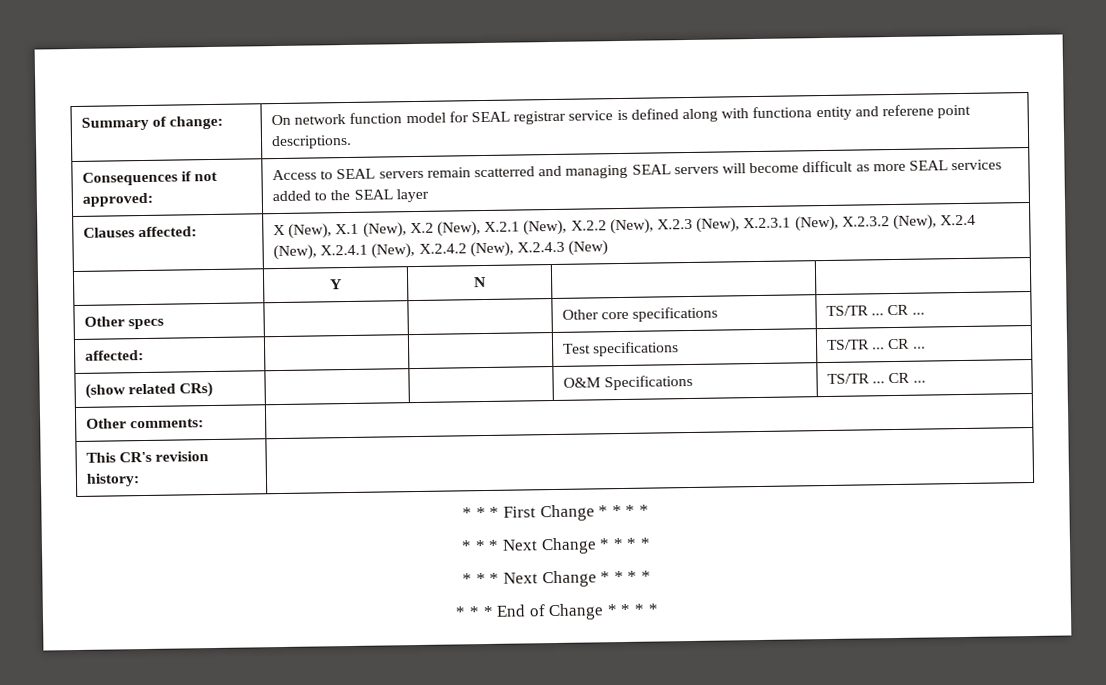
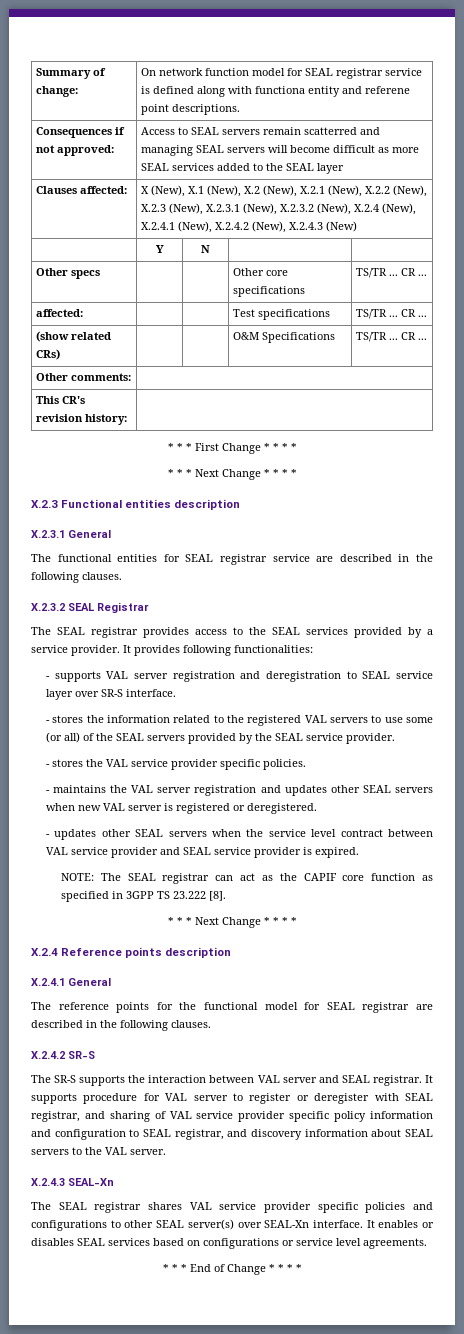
  * * * First Change * * * *
  * * * Next Change * * * *
+ X.2.3 Functional entities description
+ X.2.3.1 General
+ The functional entities for SEAL registrar service are described in the following clauses.
+ X.2.3.2 SEAL Registrar
+ The SEAL registrar provides access to the SEAL services provided by a service provider. It provides following functionalities:
+ - supports VAL server registration and deregistration to SEAL service layer over SR-S interface.
+ - stores the information related to the registered VAL servers to use some (or all) of the SEAL servers provided by the SEAL service provider.
+ - stores the VAL service provider specific policies.
+ - maintains the VAL server registration and updates other SEAL servers when new VAL server is registered or deregistered.
+ - updates other SEAL servers when the service level contract between VAL service provider and SEAL service provider is expired.
+ NOTE: The SEAL registrar can act as the CAPIF core function as specified in 3GPP TS 23.222 [8].
  * * * Next Change * * * *
+ X.2.4 Reference points description
+ X.2.4.1 General
+ The reference points for the functional model for SEAL registrar are described in the following clauses.
+ X.2.4.2 SR-S
+ The SR-S supports the interaction between VAL server and SEAL registrar. It supports procedure for VAL server to register or deregister with SEAL registrar, and sharing of VAL service provider specific policy information and configuration to SEAL registrar, and discovery information about SEAL servers to the VAL server.
+ X.2.4.3 SEAL-Xn
+ The SEAL registrar shares VAL service provider specific policies and configurations to other SEAL server(s) over SEAL-Xn interface. It enables or disables SEAL services based on configurations or service level agreements.

